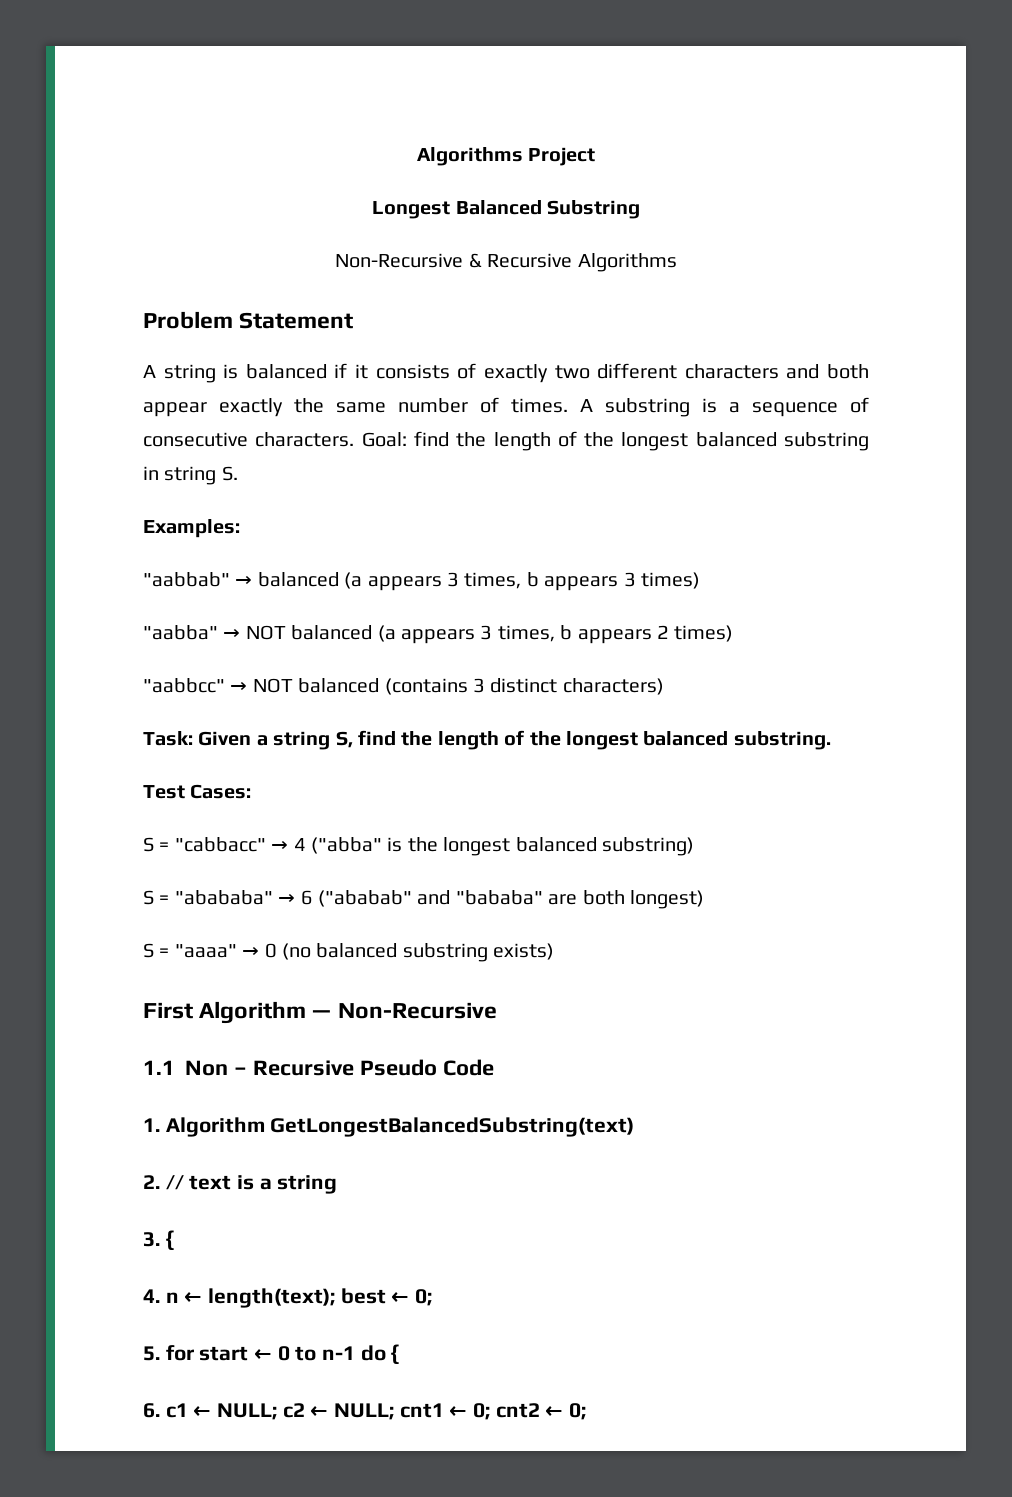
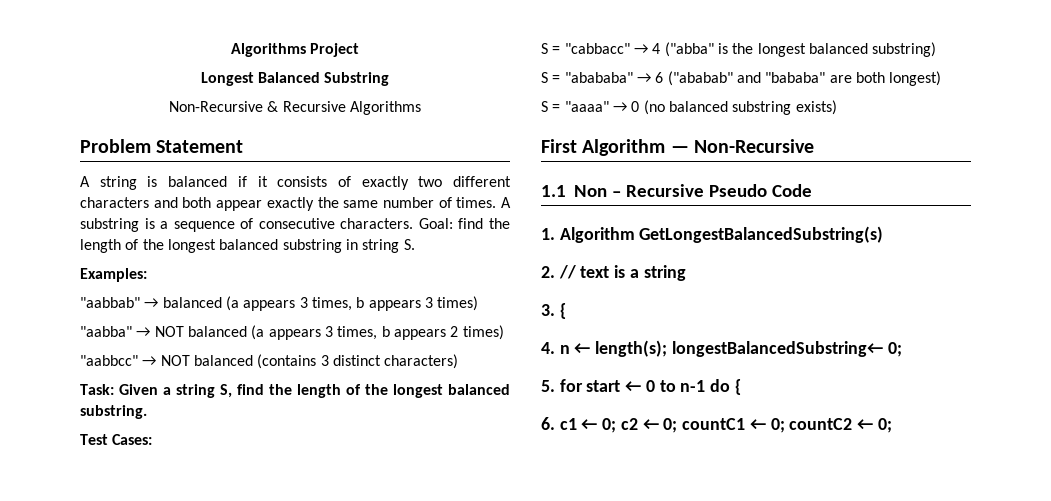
- 1. Algorithm GetLongestBalancedSubstring(text)
+ 1. Algorithm GetLongestBalancedSubstring(s)
- 4. n ← length(text); best ← 0;
+ 4. n ← length(s); longestBalancedSubstring← 0;
- 6. c1 ← NULL; c2 ← NULL; cnt1 ← 0; cnt2 ← 0;
+ 6. c1 ← 0; c2 ← 0; countC1 ← 0; countC2 ← 0;

